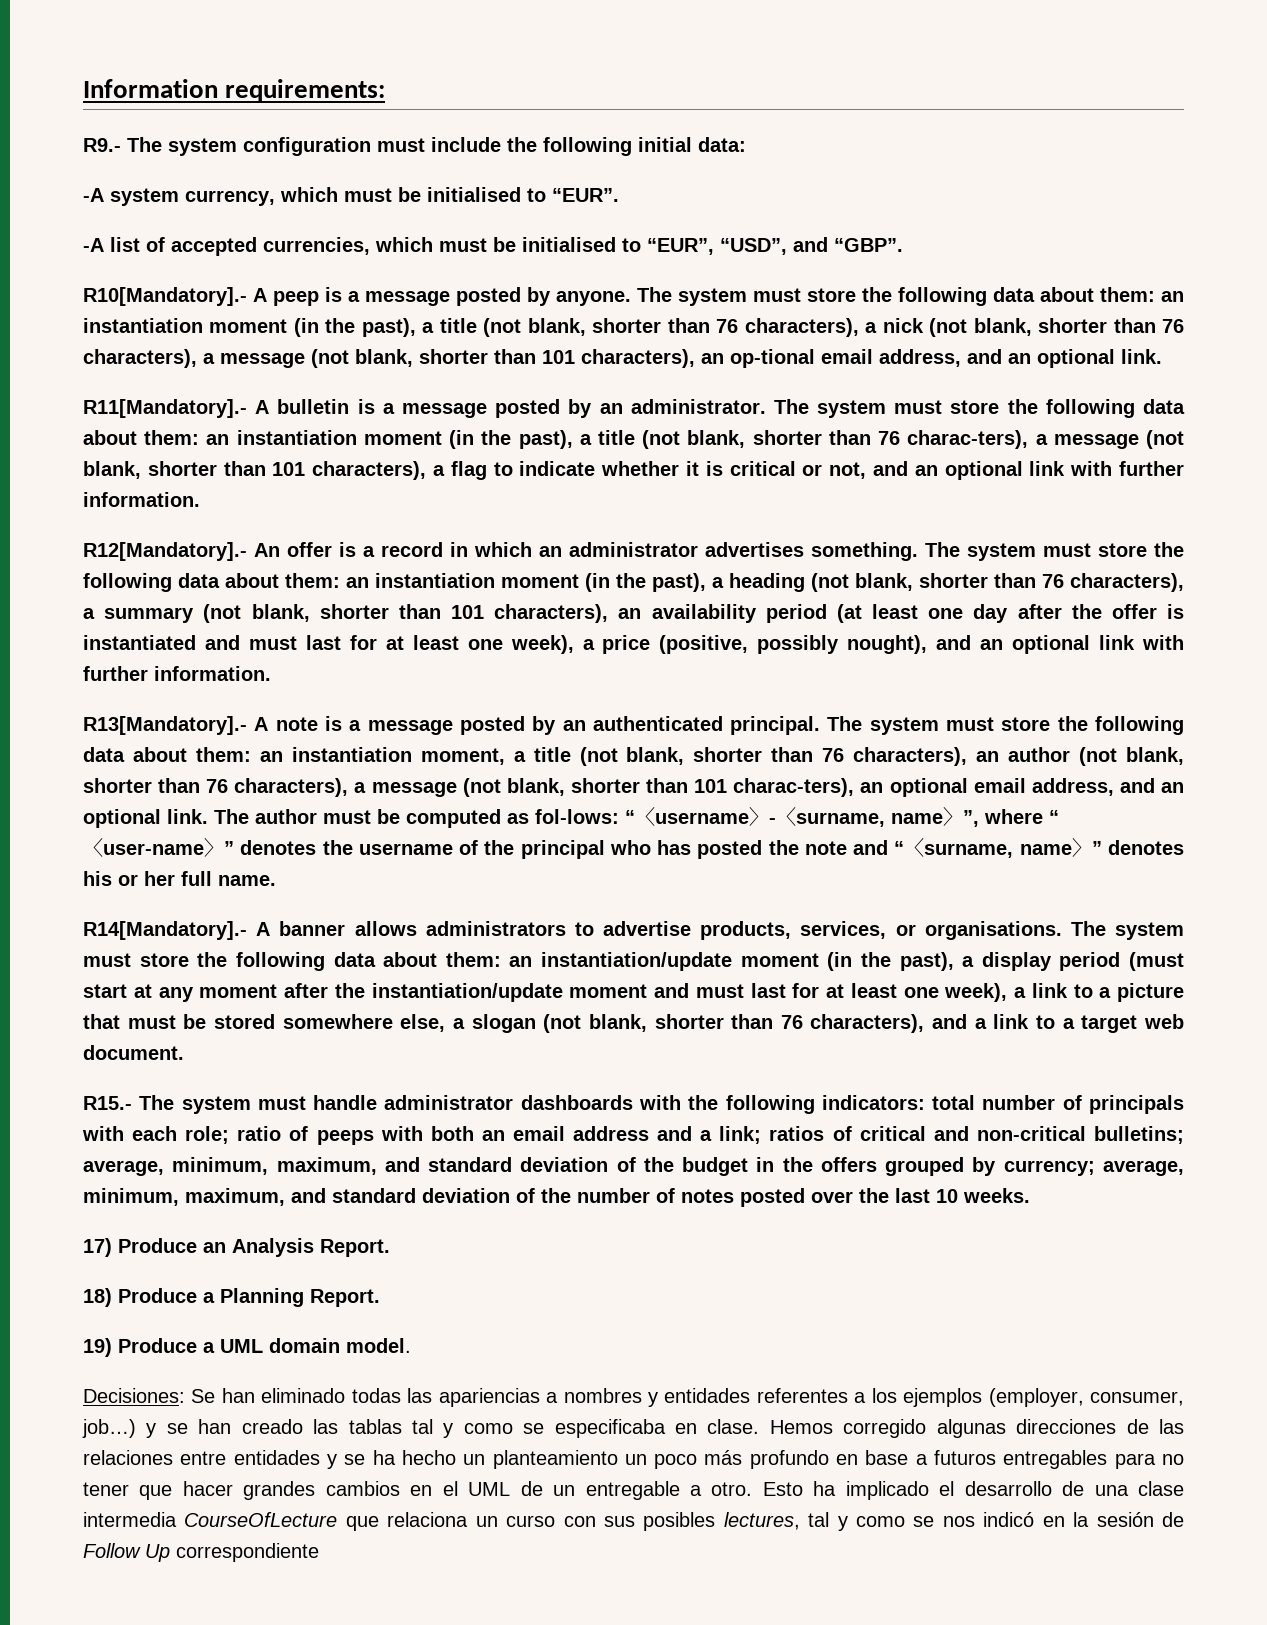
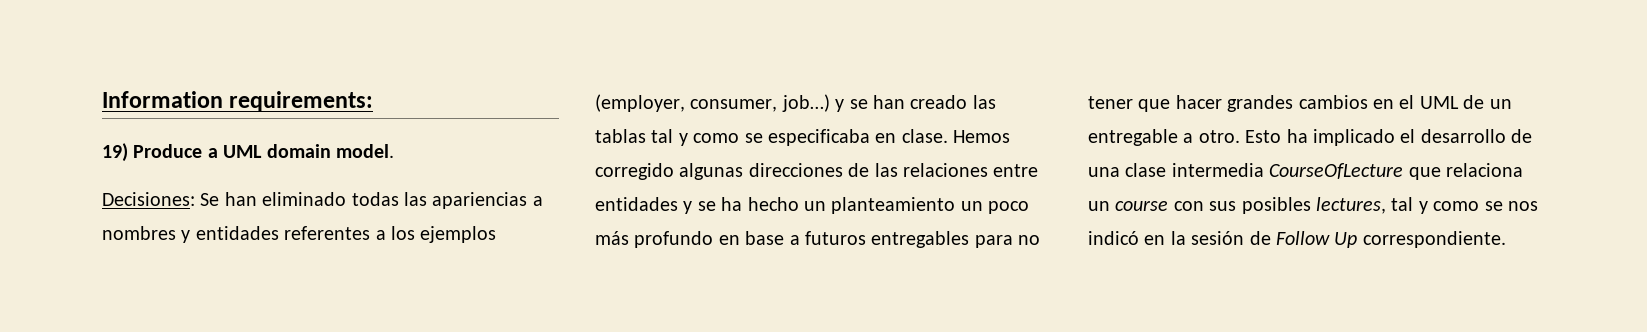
- R9.- The system configuration must include the following initial data:
- -A system currency, which must be initialised to “EUR”.
- -A list of accepted currencies, which must be initialised to “EUR”, “USD”, and “GBP”.
- R10[Mandatory].- A peep is a message posted by anyone. The system must store the following data about them: an instantiation moment (in the past), a title (not blank, shorter than 76 characters), a nick (not blank, shorter than 76 characters), a message (not blank, shorter than 101 characters), an op-tional email address, and an optional link.
- R11[Mandatory].- A bulletin is a message posted by an administrator. The system must store the following data about them: an instantiation moment (in the past), a title (not blank, shorter than 76 charac-ters), a message (not blank, shorter than 101 characters), a flag to indicate whether it is critical or not, and an optional link with further information.
- R12[Mandatory].- An offer is a record in which an administrator advertises something. The system must store the following data about them: an instantiation moment (in the past), a heading (not blank, shorter than 76 characters), a summary (not blank, shorter than 101 characters), an availability period (at least one day after the offer is instantiated and must last for at least one week), a price (positive, possibly nought), and an optional link with further information.
- R13[Mandatory].- A note is a message posted by an authenticated principal. The system must store the following data about them: an instantiation moment, a title (not blank, shorter than 76 characters), an author (not blank, shorter than 76 characters), a message (not blank, shorter than 101 charac-ters), an optional email address, and an optional link. The author must be computed as fol-lows: “〈username〉-〈surname, name〉”, where “〈user-name〉” denotes the username of the principal who has posted the note and “〈surname, name〉” denotes his or her full name.
- R14[Mandatory].- A banner allows administrators to advertise products, services, or organisations. The system must store the following data about them: an instantiation/update moment (in the past), a display period (must start at any moment after the instantiation/update moment and must last for at least one week), a link to a picture that must be stored somewhere else, a slogan (not blank, shorter than 76 characters), and a link to a target web document.
- R15.- The system must handle administrator dashboards with the following indicators: total number of principals with each role; ratio of peeps with both an email address and a link; ratios of critical and non-critical bulletins; average, minimum, maximum, and standard deviation of the budget in the offers grouped by currency; average, minimum, maximum, and standard deviation of the number of notes posted over the last 10 weeks.
- 17) Produce an Analysis Report.
- 18) Produce a Planning Report.
- Esto ha implicado el desarrollo de una clase intermedia CourseOfLecture que relaciona un curso con sus posibles lectures, tal y como se nos indicó en la sesión de Follow Up correspondiente
+ Esto ha implicado el desarrollo de una clase intermedia CourseOfLecture que relaciona un course con sus posibles lectures, tal y como se nos indicó en la sesión de Follow Up correspondiente.

